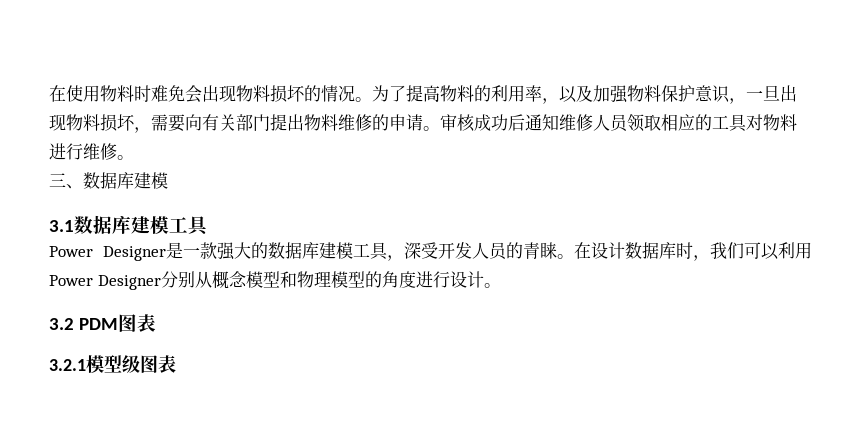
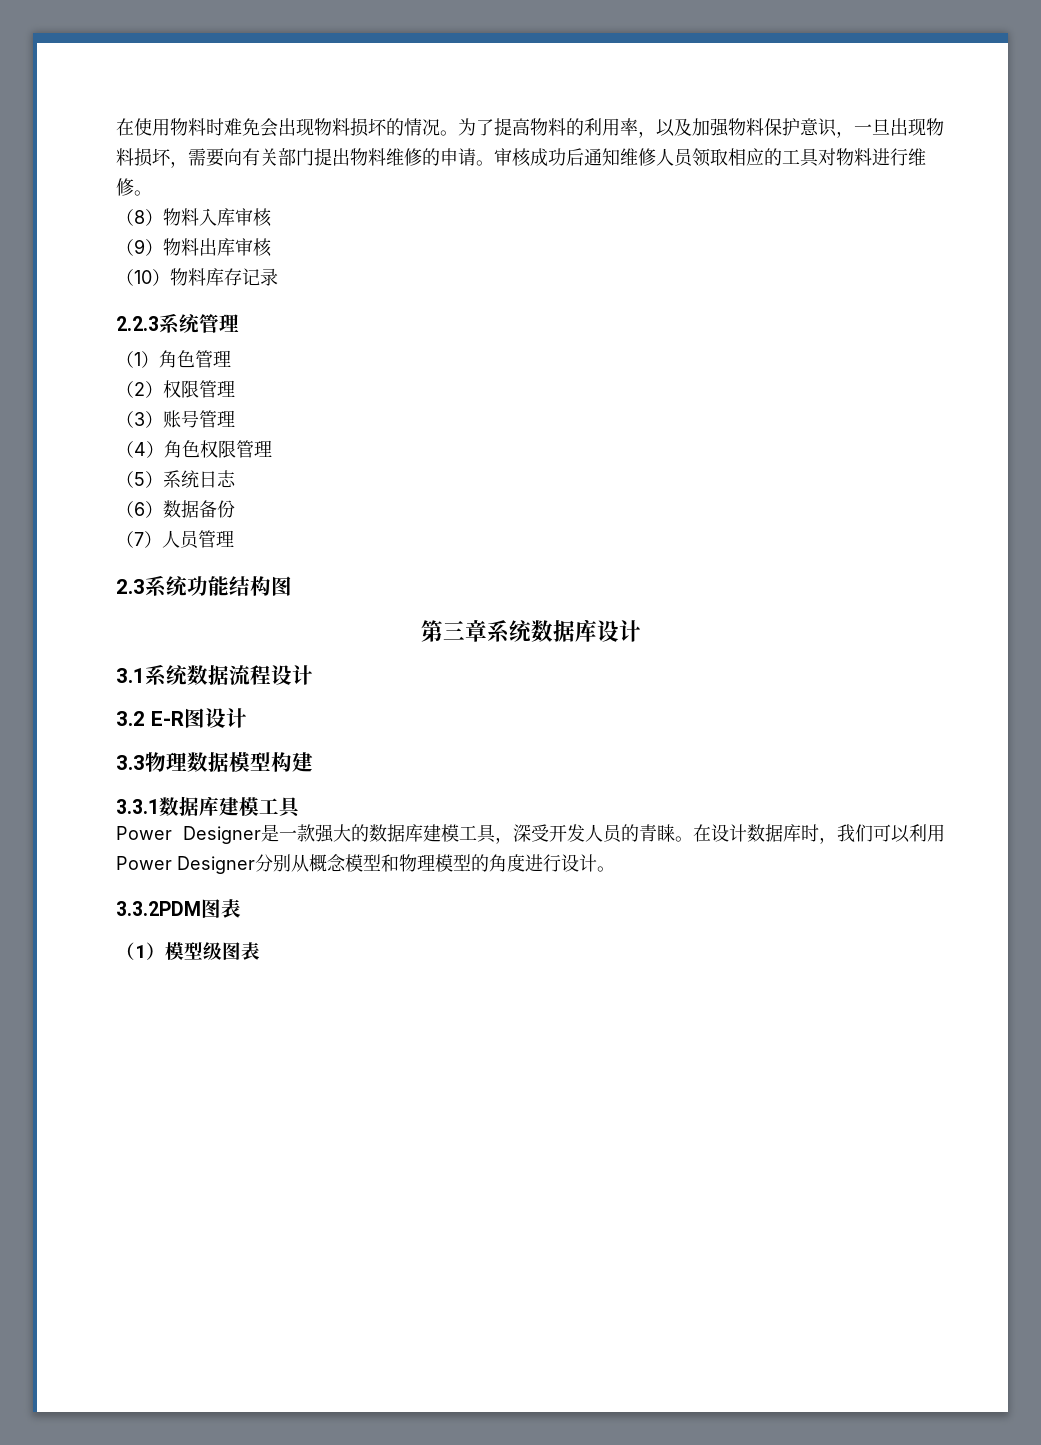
- 三、数据库建模
- 3.1数据库建模工具
+ （8）物料入库审核
+ （9）物料出库审核
+ （10）物料库存记录
+ 2.2.3系统管理
+ （1）角色管理
+ （2）权限管理
+ （3）账号管理
+ （4）角色权限管理
+ （5）系统日志
+ （6）数据备份
+ （7）人员管理
+ 2.3系统功能结构图
+ 第三章系统数据库设计
+ 3.1系统数据流程设计
+ 3.2 E-R图设计
+ 3.3物理数据模型构建
+ 3.3.1数据库建模工具
- 3.2 PDM图表
+ 3.3.2PDM图表
- 3.2.1模型级图表
+ （1）模型级图表

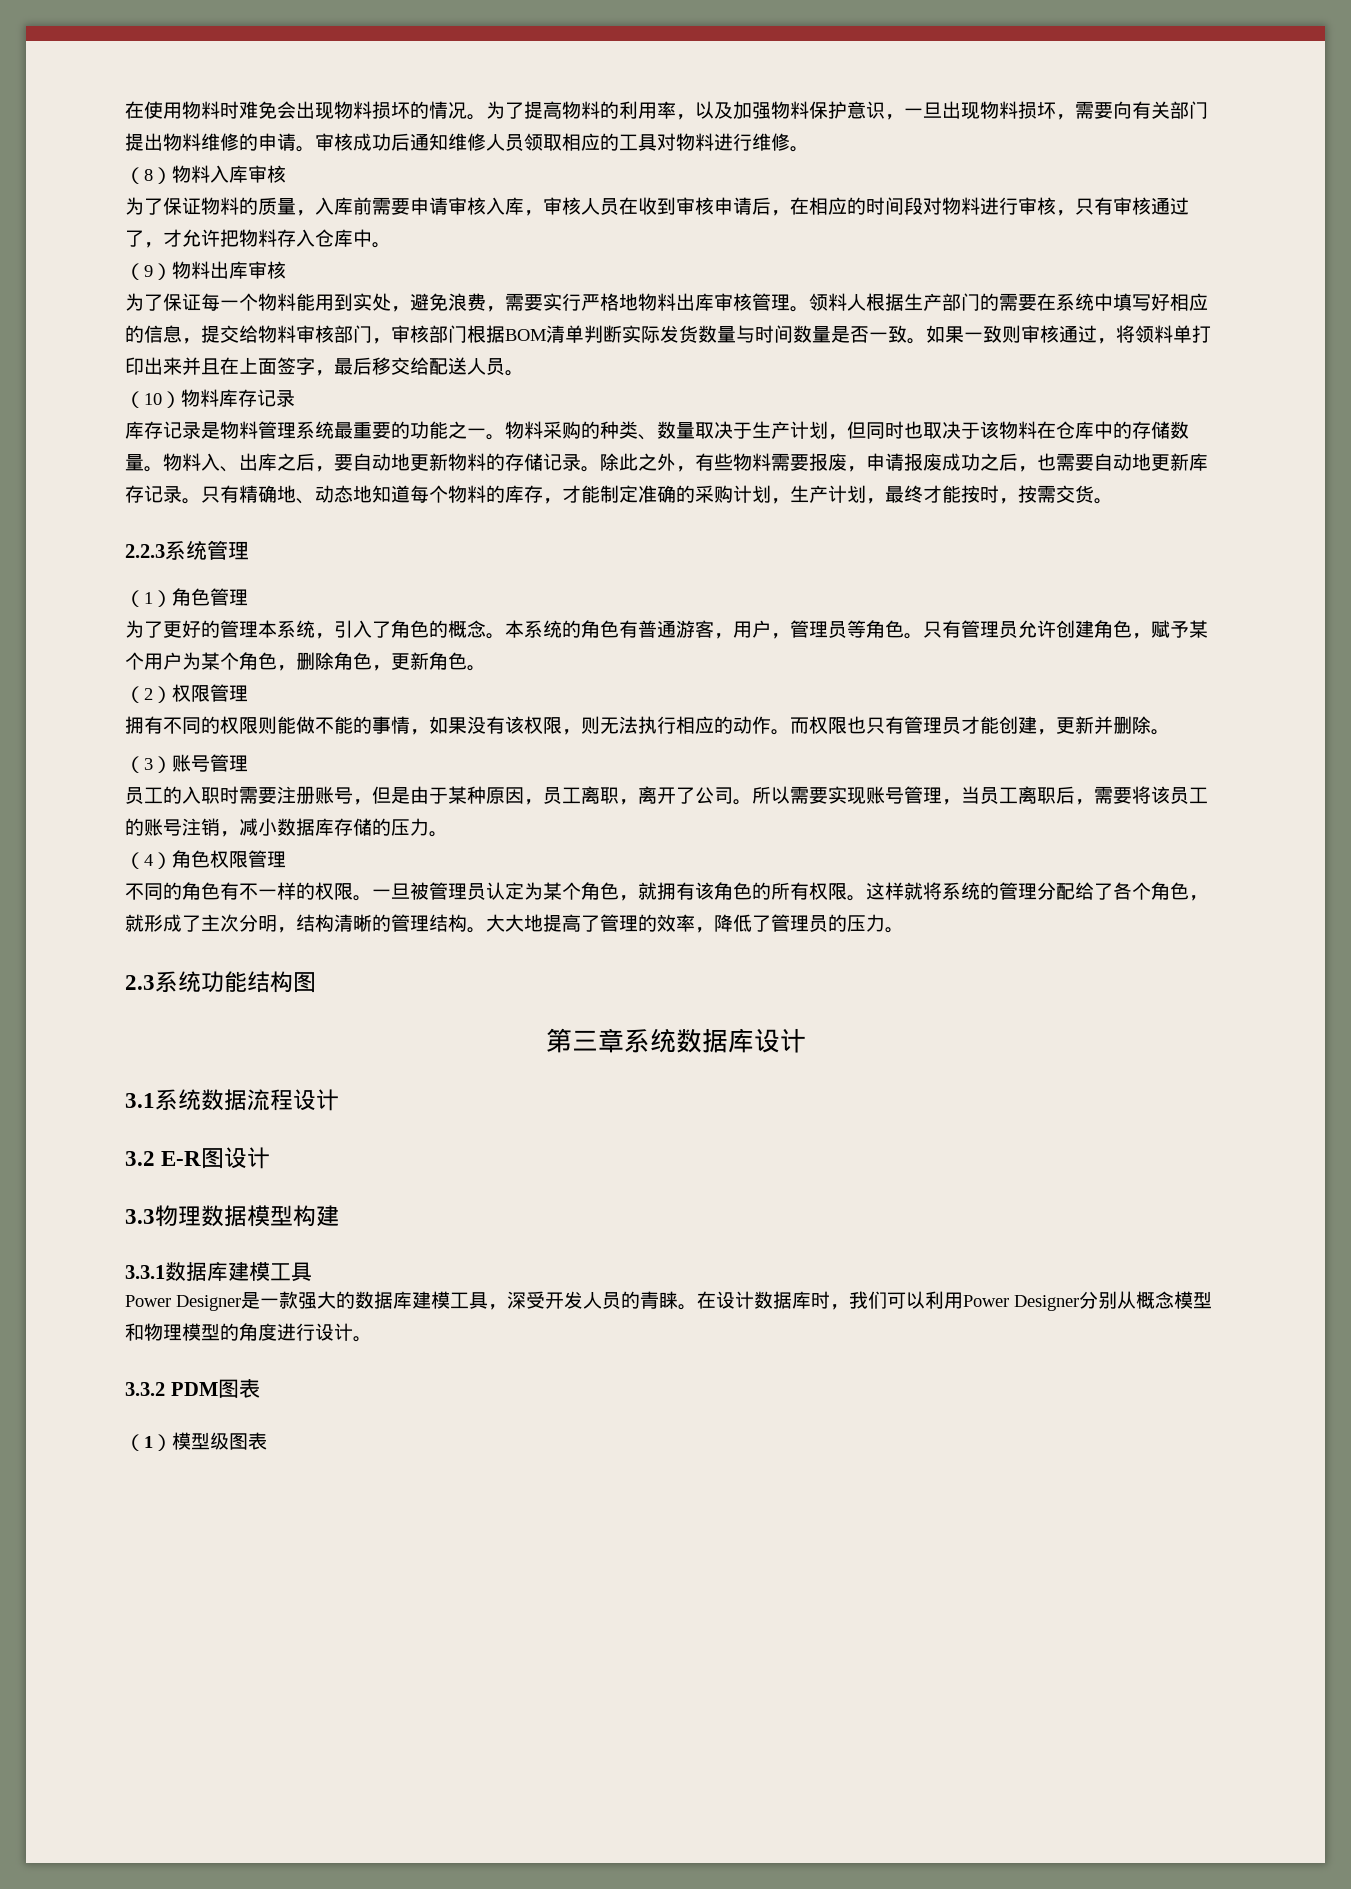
+ 为了保证物料的质量，入库前需要申请审核入库，审核人员在收到审核申请后，在相应的时间段对物料进行审核，只有审核通过了，才允许把物料存入仓库中。
+ 为了保证每一个物料能用到实处，避免浪费，需要实行严格地物料出库审核管理。领料人根据生产部门的需要在系统中填写好相应的信息，提交给物料审核部门，审核部门根据BOM清单判断实际发货数量与时间数量是否一致。如果一致则审核通过，将领料单打印出来并且在上面签字，最后移交给配送人员。
+ 库存记录是物料管理系统最重要的功能之一。物料采购的种类、数量取决于生产计划，但同时也取决于该物料在仓库中的存储数量。物料入、出库之后，要自动地更新物料的存储记录。除此之外，有些物料需要报废，申请报废成功之后，也需要自动地更新库存记录。只有精确地、动态地知道每个物料的库存，才能制定准确的采购计划，生产计划，最终才能按时，按需交货。
+ 为了更好的管理本系统，引入了角色的概念。本系统的角色有普通游客，用户，管理员等角色。只有管理员允许创建角色，赋予某个用户为某个角色，删除角色，更新角色。
  （2）权限管理
+ 拥有不同的权限则能做不能的事情，如果没有该权限，则无法执行相应的动作。而权限也只有管理员才能创建，更新并删除。
  （3）账号管理
+ 员工的入职时需要注册账号，但是由于某种原因，员工离职，离开了公司。所以需要实现账号管理，当员工离职后，需要将该员工的账号注销，减小数据库存储的压力。
- （5）系统日志
- （6）数据备份
- （7）人员管理
+ 不同的角色有不一样的权限。一旦被管理员认定为某个角色，就拥有该角色的所有权限。这样就将系统的管理分配给了各个角色，就形成了主次分明，结构清晰的管理结构。大大地提高了管理的效率，降低了管理员的压力。
- 3.3.2PDM图表
+ 3.3.2 PDM图表

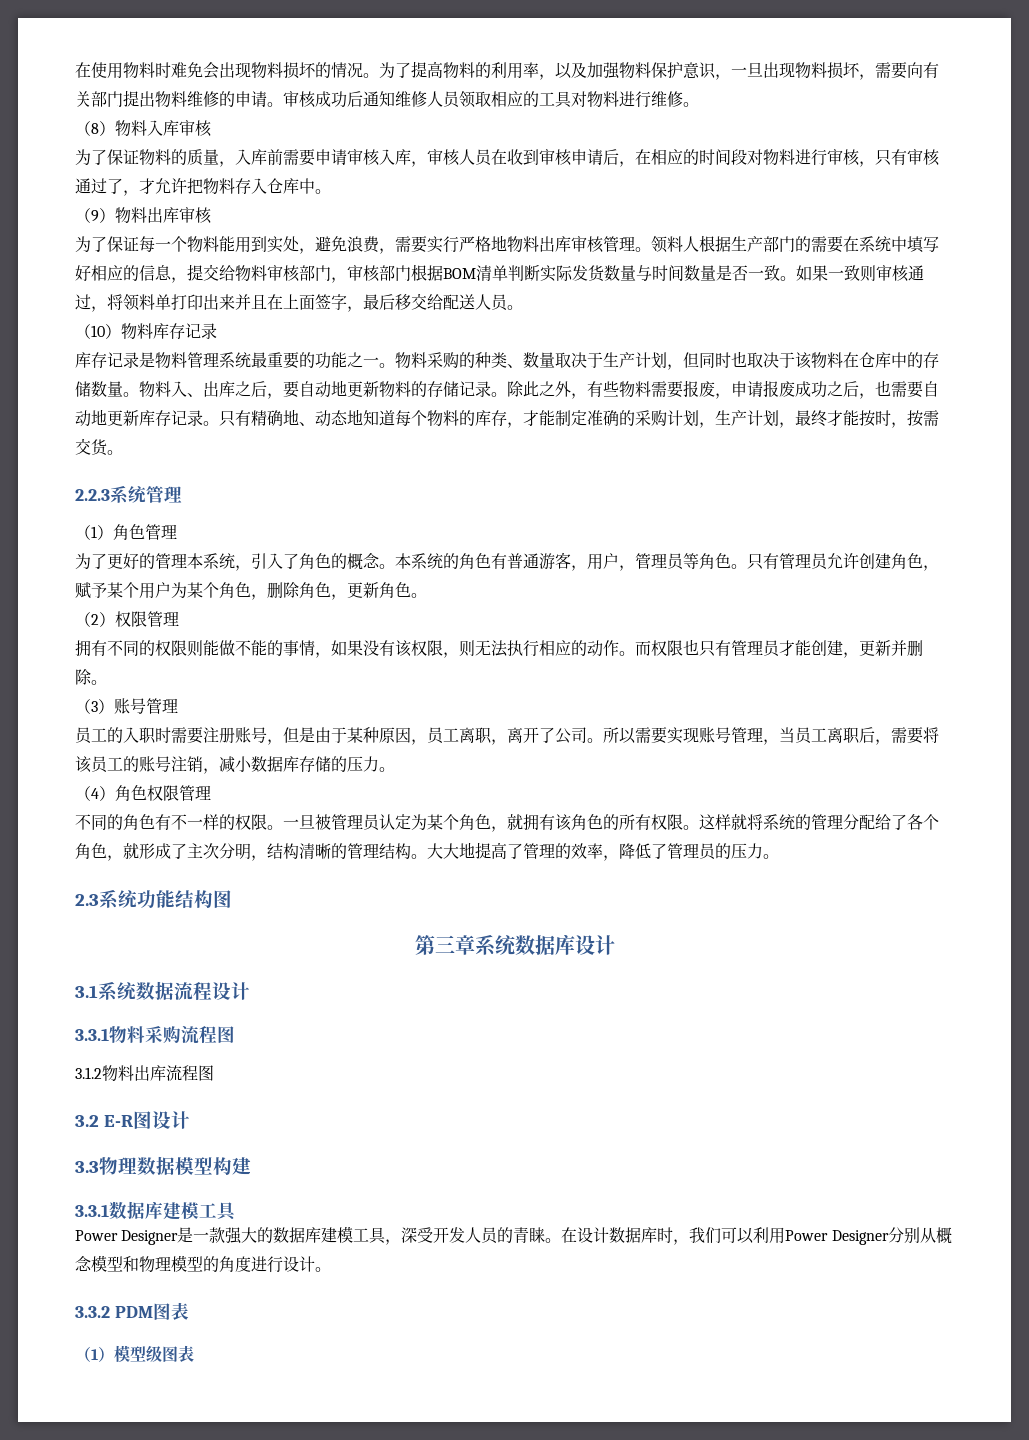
+ 3.3.1物料采购流程图
+ 3.1.2物料出库流程图

